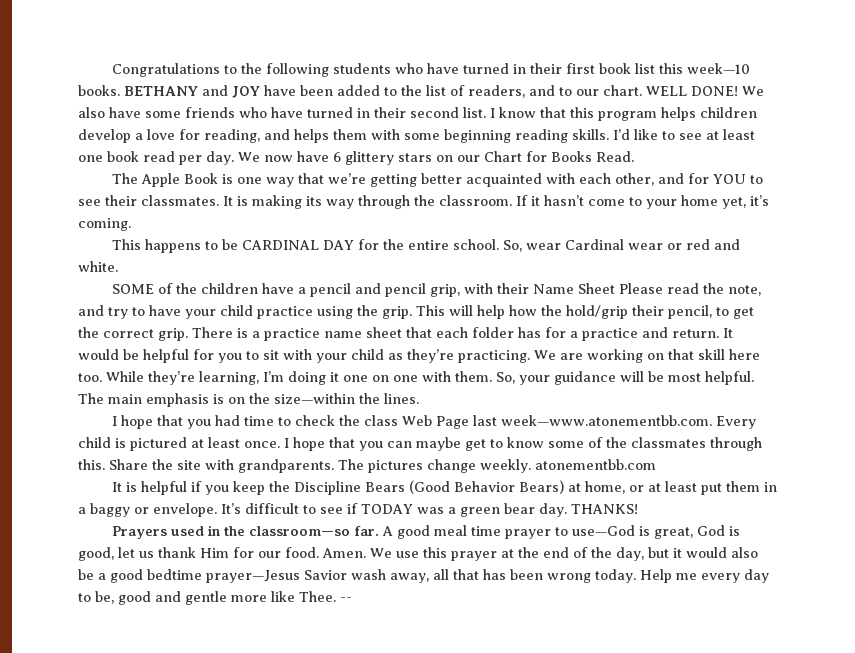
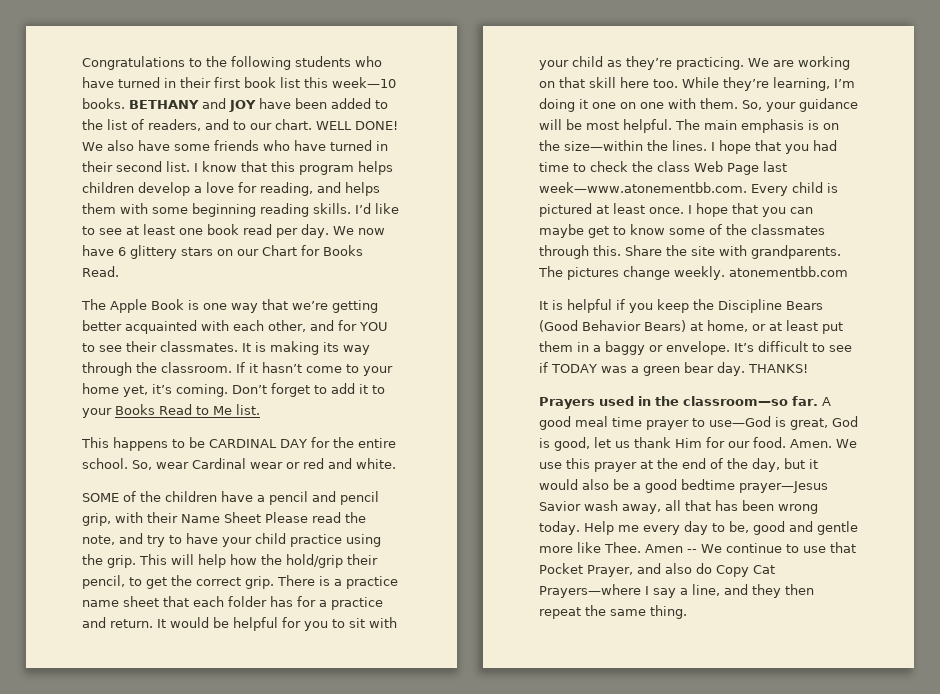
+ Don’t forget to add it to your Books Read to Me list.
- The main emphasis is on the size—within the lines.
- I hope that you had time to check the class Web Page last week—www.atonementbb.com. Every child is pictured at least once.
+ The main emphasis is on the size—within the lines. I hope that you had time to check the class Web Page last week—www.atonementbb.com. Every child is pictured at least once.
- --
+ Amen -- We continue to use that Pocket Prayer, and also do Copy Cat Prayers—where I say a line, and they then repeat the same thing.

